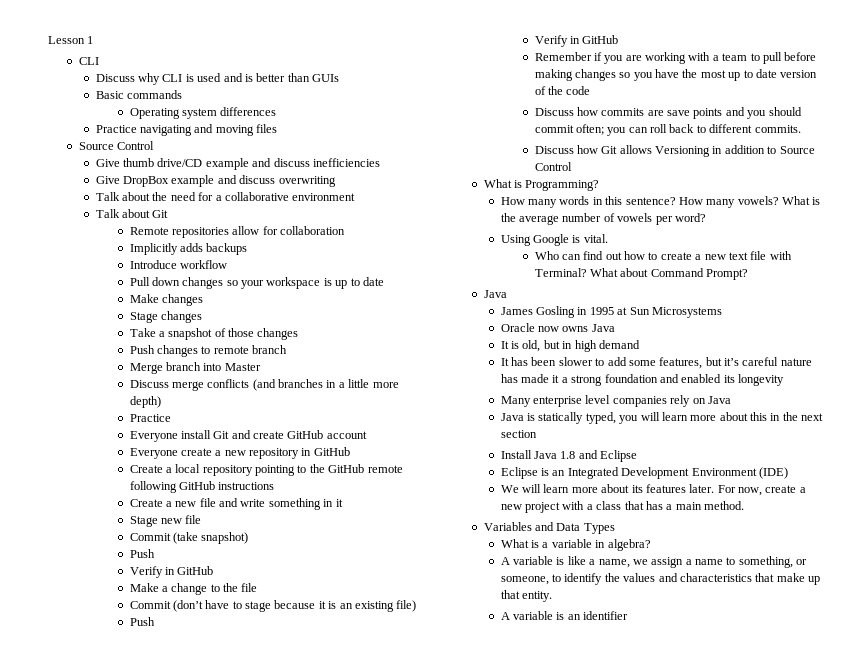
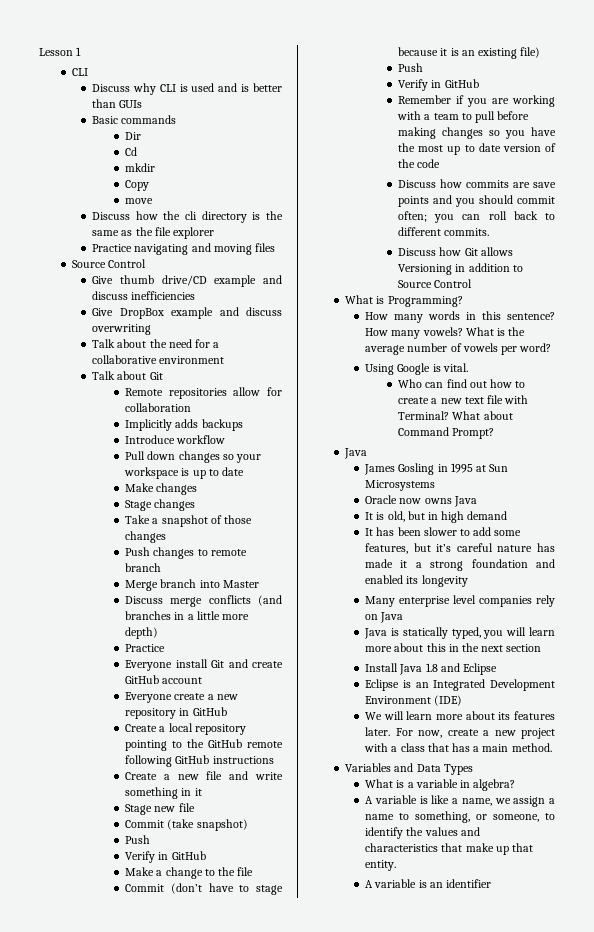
- Operating system differences
+ Dir
+ Cd
+ mkdir
+ Copy
+ move
+ Discuss how the cli directory is the same as the file explorer

